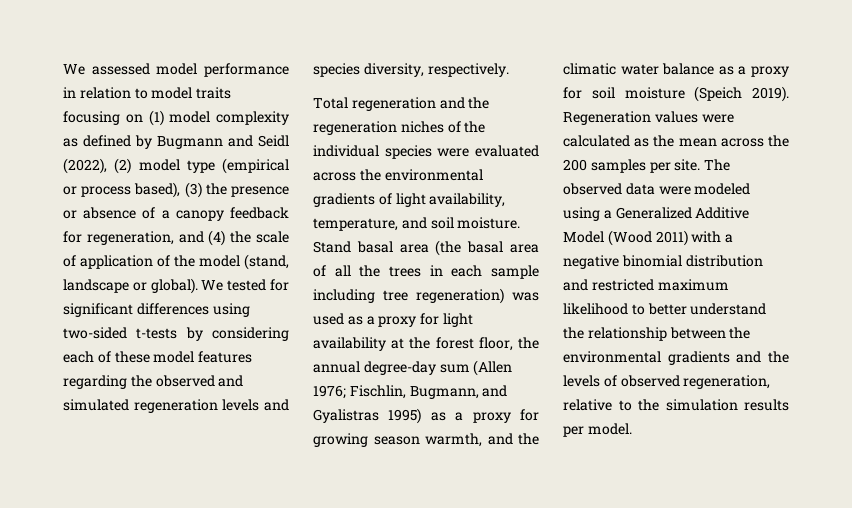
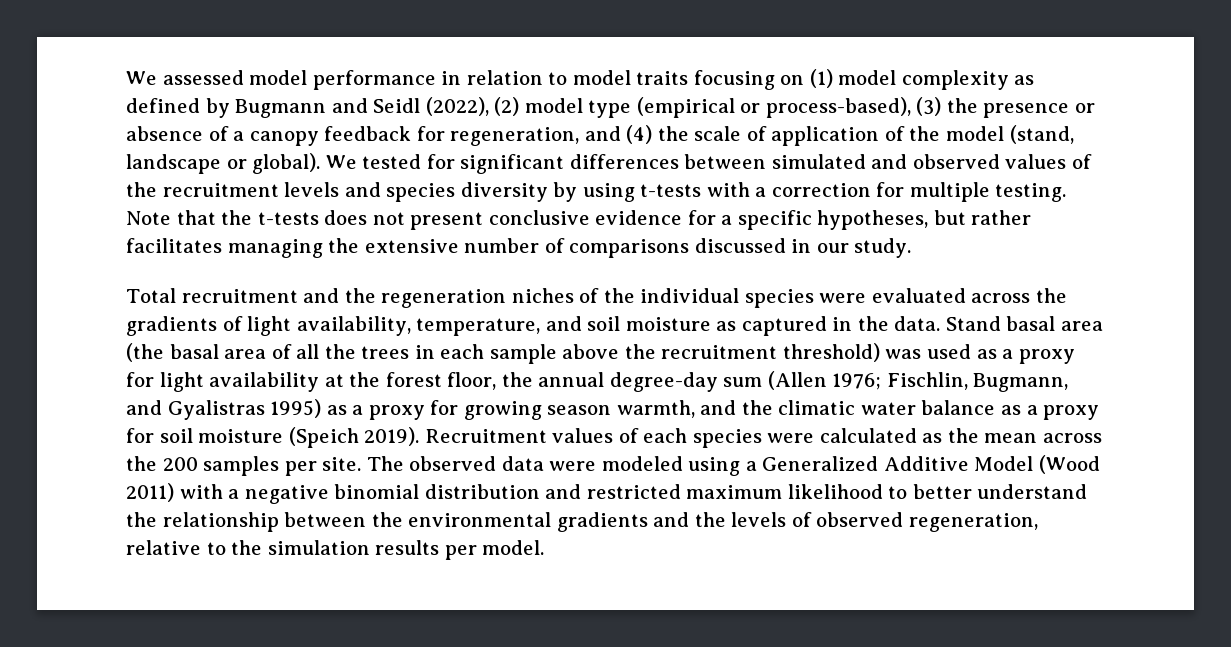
- We assessed model performance in relation to model traits focusing on (1) model complexity as defined by Bugmann and Seidl (2022), (2) model type (empirical or process based), (3) the presence or absence of a canopy feedback for regeneration, and (4) the scale of application of the model (stand, landscape or global).
+ We assessed model performance in relation to model traits focusing on (1) model complexity as defined by Bugmann and Seidl (2022), (2) model type (empirical or process-based), (3) the presence or absence of a canopy feedback for regeneration, and (4) the scale of application of the model (stand, landscape or global).
- We tested for significant differences using two-sided t-tests by considering each of these model features regarding the observed and simulated regeneration levels and species diversity, respectively.
+ We tested for significant differences between simulated and observed values of the recruitment levels and species diversity by using t-tests with a correction for multiple testing. Note that the t-tests does not present conclusive evidence for a specific hypotheses, but rather facilitates managing the extensive number of comparisons discussed in our study.
- Total regeneration and the regeneration niches of the individual species were evaluated across the environmental gradients of light availability, temperature, and soil moisture.
+ Total recruitment and the regeneration niches of the individual species were evaluated across the gradients of light availability, temperature, and soil moisture as captured in the data.
- Stand basal area (the basal area of all the trees in each sample including tree regeneration) was used as a proxy for light availability at the forest floor, the annual degree-day sum (Allen 1976; Fischlin, Bugmann, and Gyalistras 1995) as a proxy for growing season warmth, and the climatic water balance as a proxy for soil moisture (Speich 2019).
+ Stand basal area (the basal area of all the trees in each sample above the recruitment threshold) was used as a proxy for light availability at the forest floor, the annual degree-day sum (Allen 1976; Fischlin, Bugmann, and Gyalistras 1995) as a proxy for growing season warmth, and the climatic water balance as a proxy for soil moisture (Speich 2019).
- Regeneration values were calculated as the mean across the 200 samples per site.
+ Recruitment values of each species were calculated as the mean across the 200 samples per site.

